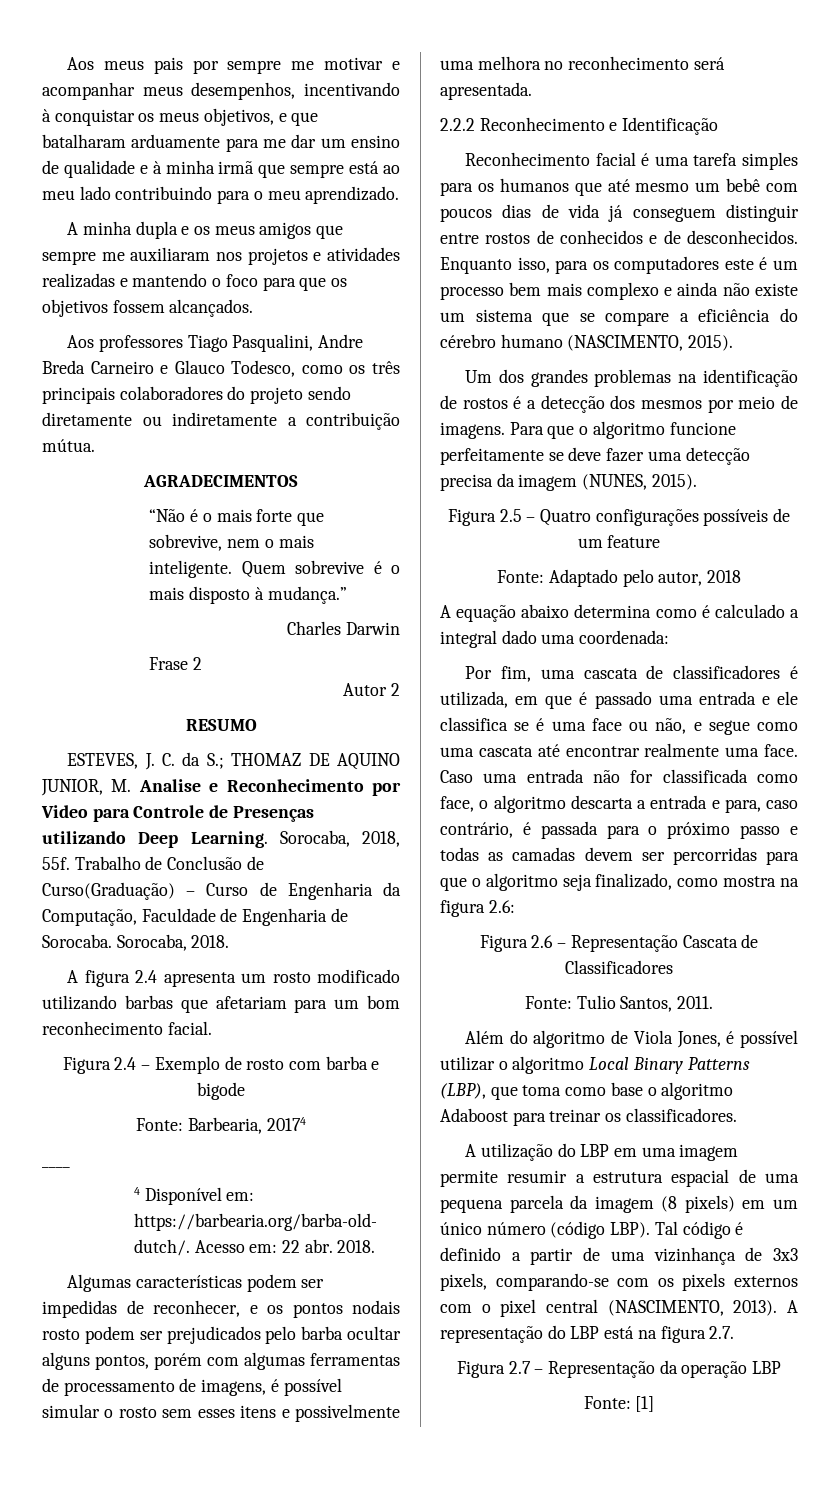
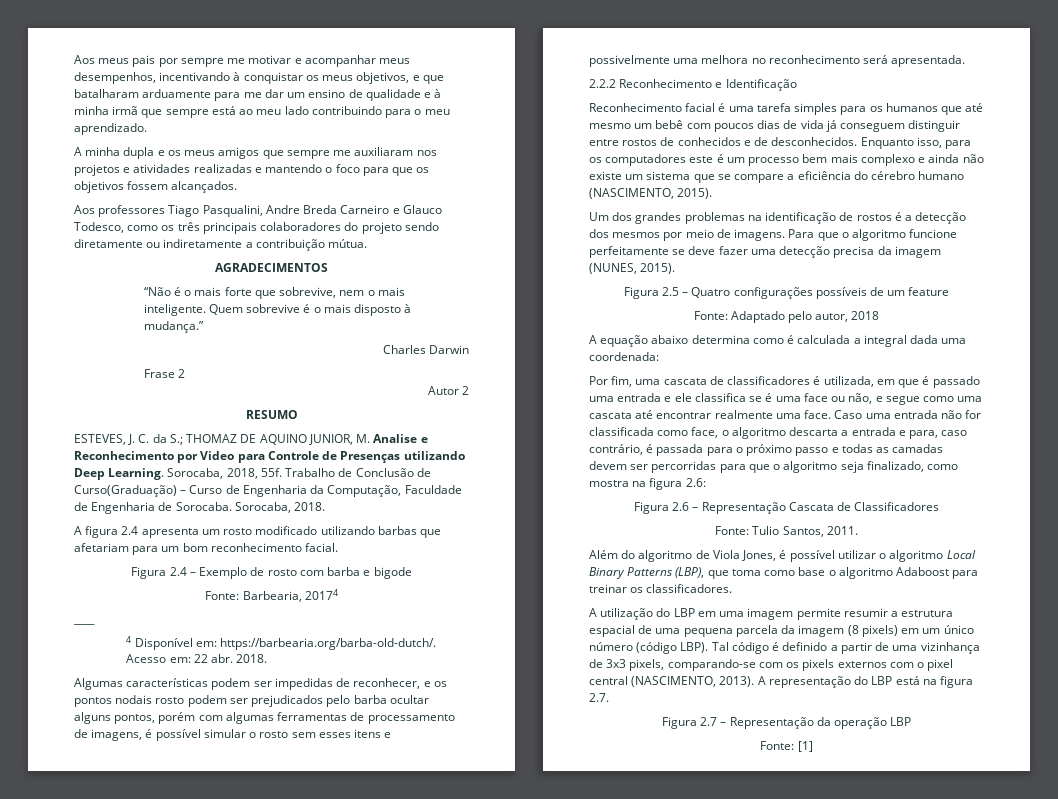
- A equação abaixo determina como é calculado a integral dado uma coordenada:
+ A equação abaixo determina como é calculada a integral dada uma coordenada:

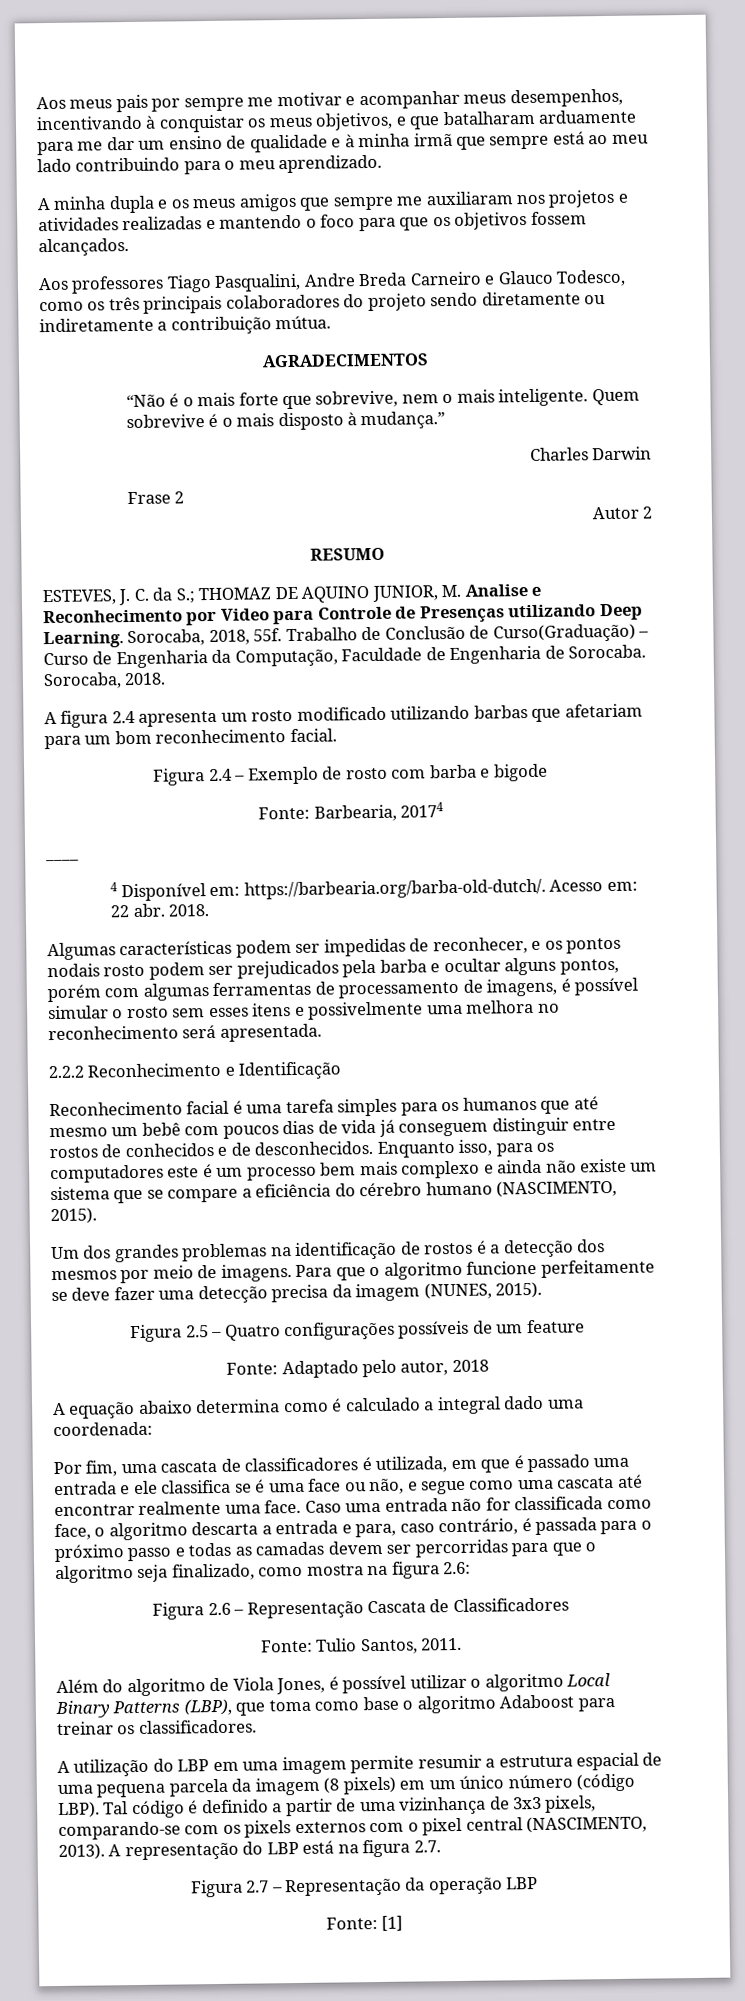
- Algumas características podem ser impedidas de reconhecer, e os pontos nodais rosto podem ser prejudicados pelo barba ocultar alguns pontos, porém com algumas ferramentas de processamento de imagens, é possível simular o rosto sem esses itens e possivelmente uma melhora no reconhecimento será apresentada.
+ Algumas características podem ser impedidas de reconhecer, e os pontos nodais rosto podem ser prejudicados pela barba e ocultar alguns pontos, porém com algumas ferramentas de processamento de imagens, é possível simular o rosto sem esses itens e possivelmente uma melhora no reconhecimento será apresentada.
- A equação abaixo determina como é calculada a integral dada uma coordenada:
+ A equação abaixo determina como é calculado a integral dado uma coordenada:

